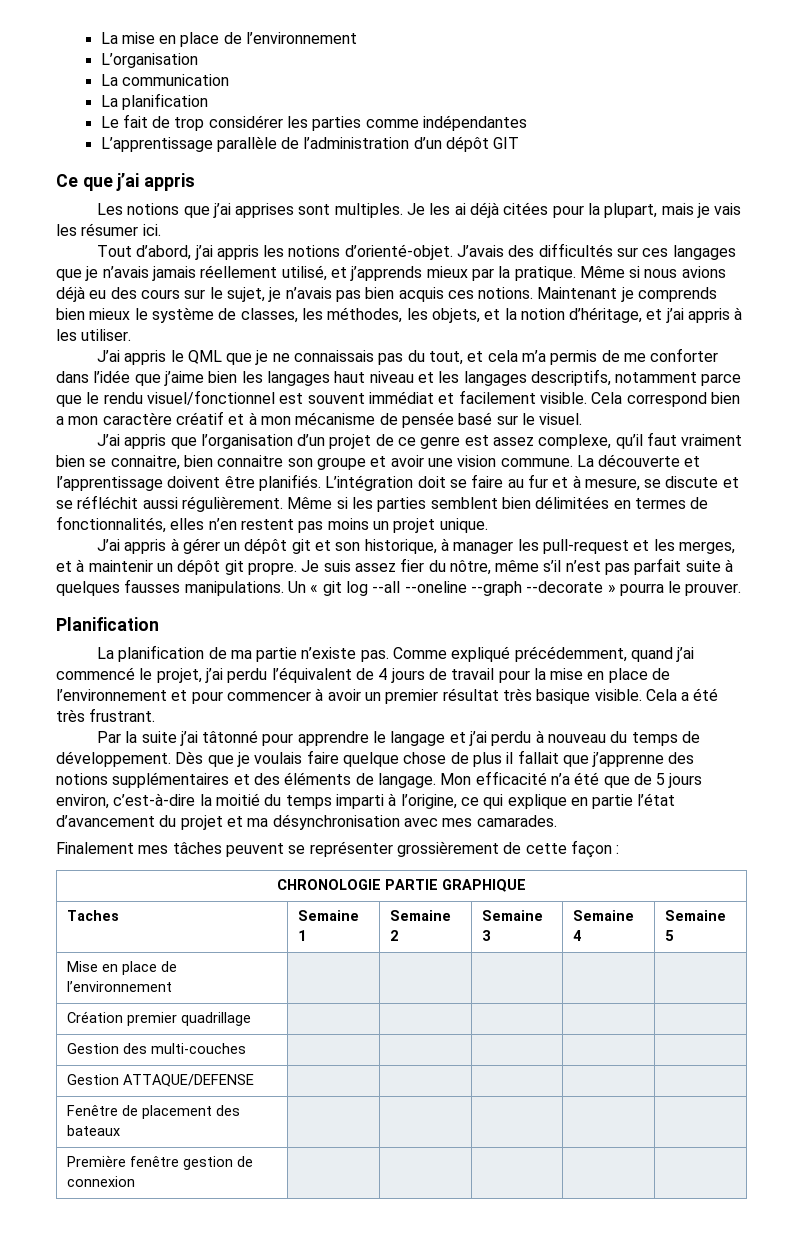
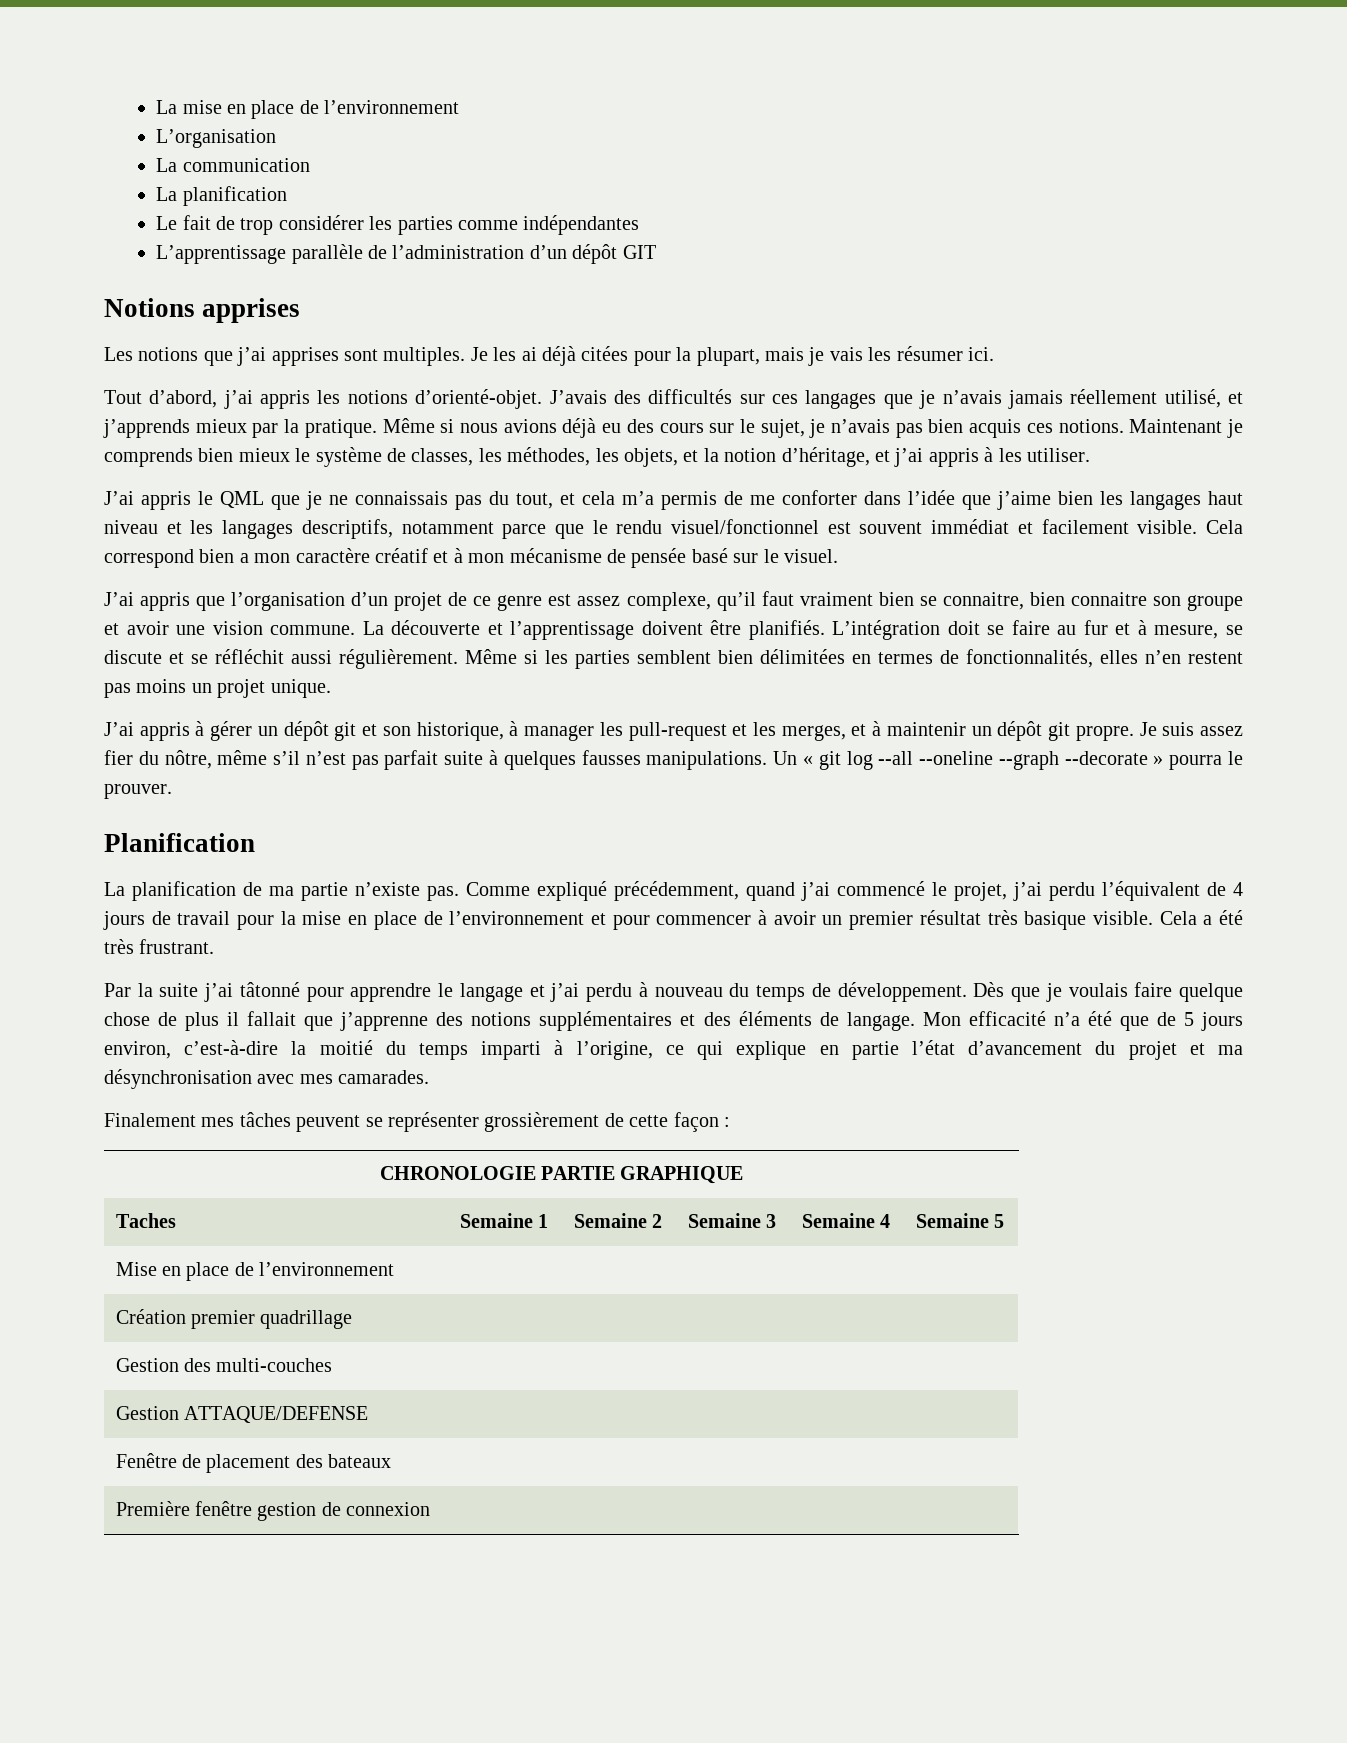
- Ce que j’ai appris
+ Notions apprises

